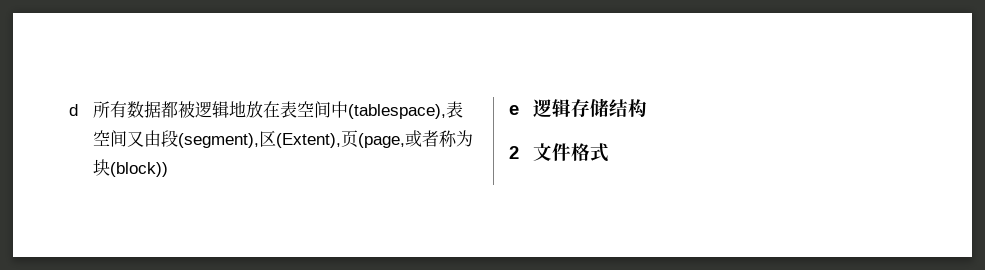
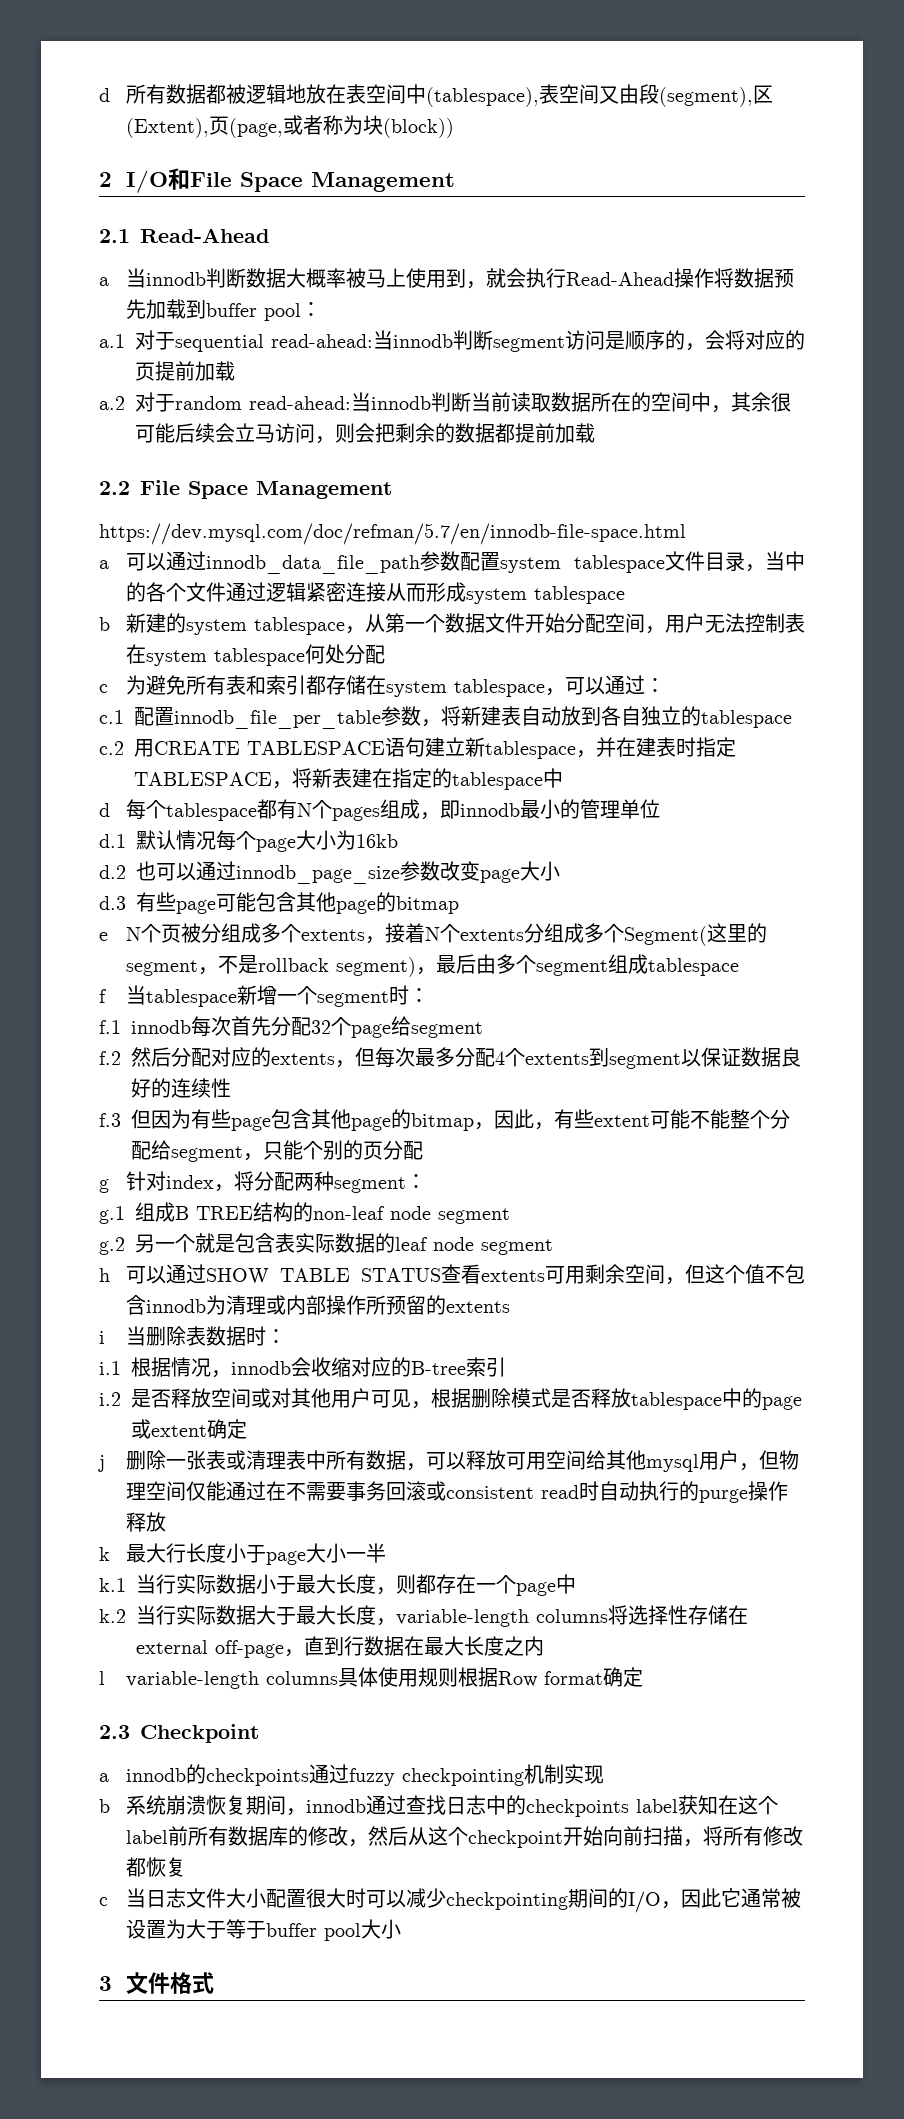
- e逻辑存储结构
- 2文件格式
+ 2 I/O和File Space Management
+ 2.1 Read-Ahead
+ a当innodb判断数据大概率被马上使用到，就会执行Read-Ahead操作将数据预先加载到buffer pool：
+ a.1对于sequential read-ahead:当innodb判断segment访问是顺序的，会将对应的页提前加载
+ a.2对于random read-ahead:当innodb判断当前读取数据所在的空间中，其余很可能后续会立马访问，则会把剩余的数据都提前加载
+ 2.2 File Space Management
+ https://dev.mysql.com/doc/refman/5.7/en/innodb-file-space.html
+ a可以通过innodb_data_file_path参数配置system tablespace文件目录，当中的各个文件通过逻辑紧密连接从而形成system tablespace
+ b新建的system tablespace，从第一个数据文件开始分配空间，用户无法控制表在system tablespace何处分配
+ c为避免所有表和索引都存储在system tablespace，可以通过：
+ c.1配置innodb_file_per_table参数，将新建表自动放到各自独立的tablespace
+ c.2用CREATE TABLESPACE语句建立新tablespace，并在建表时指定TABLESPACE，将新表建在指定的tablespace中
+ d每个tablespace都有N个pages组成，即innodb最小的管理单位
+ d.1默认情况每个page大小为16kb
+ d.2也可以通过innodb_page_size参数改变page大小
+ d.3有些page可能包含其他page的bitmap
+ e N个页被分组成多个extents，接着N个extents分组成多个Segment(这里的segment，不是rollback segment)，最后由多个segment组成tablespace
+ f当tablespace新增一个segment时：
+ f.1 innodb每次首先分配32个page给segment
+ f.2然后分配对应的extents，但每次最多分配4个extents到segment以保证数据良好的连续性
+ f.3但因为有些page包含其他page的bitmap，因此，有些extent可能不能整个分配给segment，只能个别的页分配
+ g针对index，将分配两种segment：
+ g.1组成B TREE结构的non-leaf node segment
+ g.2另一个就是包含表实际数据的leaf node segment
+ h可以通过SHOW TABLE STATUS查看extents可用剩余空间，但这个值不包含innodb为清理或内部操作所预留的extents
+ i当删除表数据时：
+ i.1根据情况，innodb会收缩对应的B-tree索引
+ i.2是否释放空间或对其他用户可见，根据删除模式是否释放tablespace中的page或extent确定
+ j删除一张表或清理表中所有数据，可以释放可用空间给其他mysql用户，但物理空间仅能通过在不需要事务回滚或consistent read时自动执行的purge操作释放
+ k最大行长度小于page大小一半
+ k.1当行实际数据小于最大长度，则都存在一个page中
+ k.2当行实际数据大于最大长度，variable-length columns将选择性存储在external off-page，直到行数据在最大长度之内
+ l variable-length columns具体使用规则根据Row format确定
+ 2.3 Checkpoint
+ a innodb的checkpoints通过fuzzy checkpointing机制实现
+ b系统崩溃恢复期间，innodb通过查找日志中的checkpoints label获知在这个label前所有数据库的修改，然后从这个checkpoint开始向前扫描，将所有修改都恢复
+ c当日志文件大小配置很大时可以减少checkpointing期间的I/O，因此它通常被设置为大于等于buffer pool大小
+ 3文件格式

